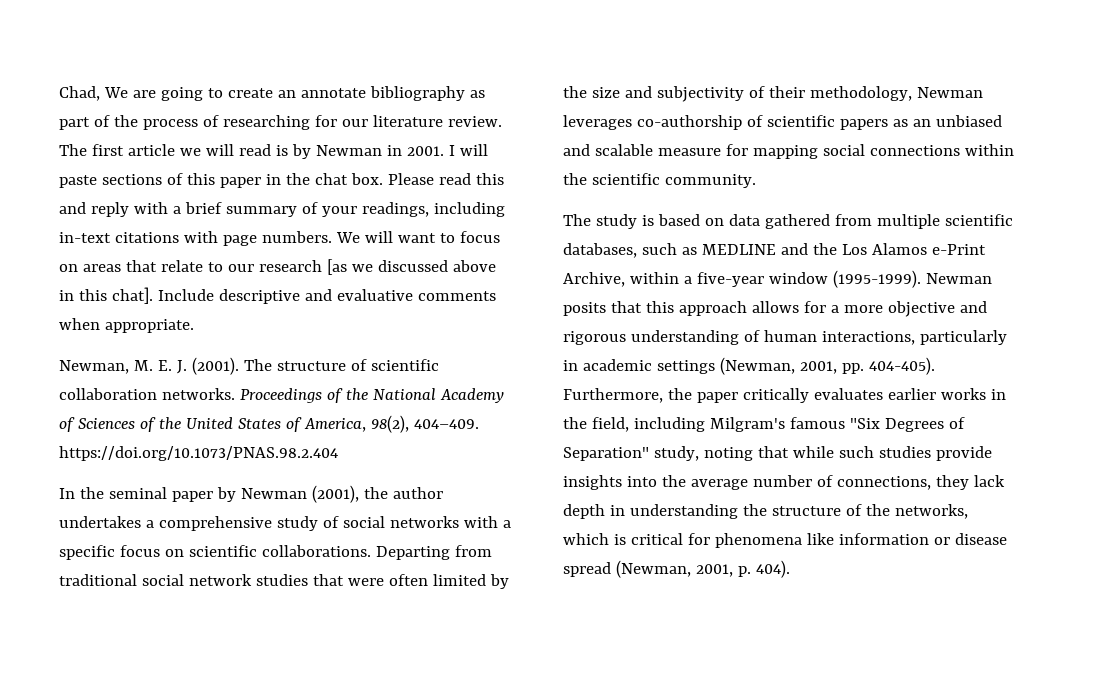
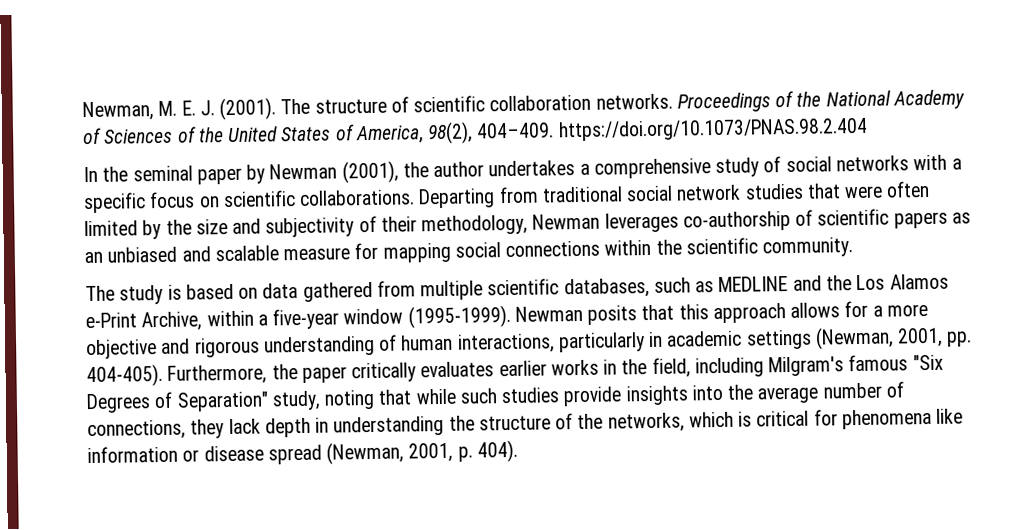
- Chad, We are going to create an annotate bibliography as part of the process of researching for our literature review. The first article we will read is by Newman in 2001. I will paste sections of this paper in the chat box. Please read this and reply with a brief summary of your readings, including in-text citations with page numbers. We will want to focus on areas that relate to our research [as we discussed above in this chat]. Include descriptive and evaluative comments when appropriate.

